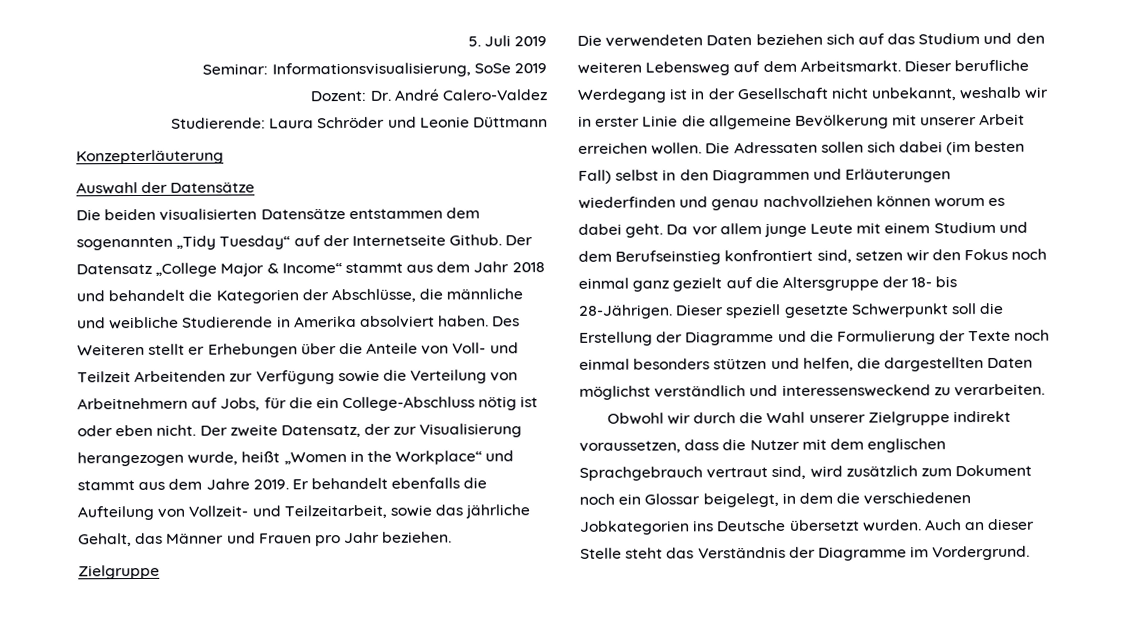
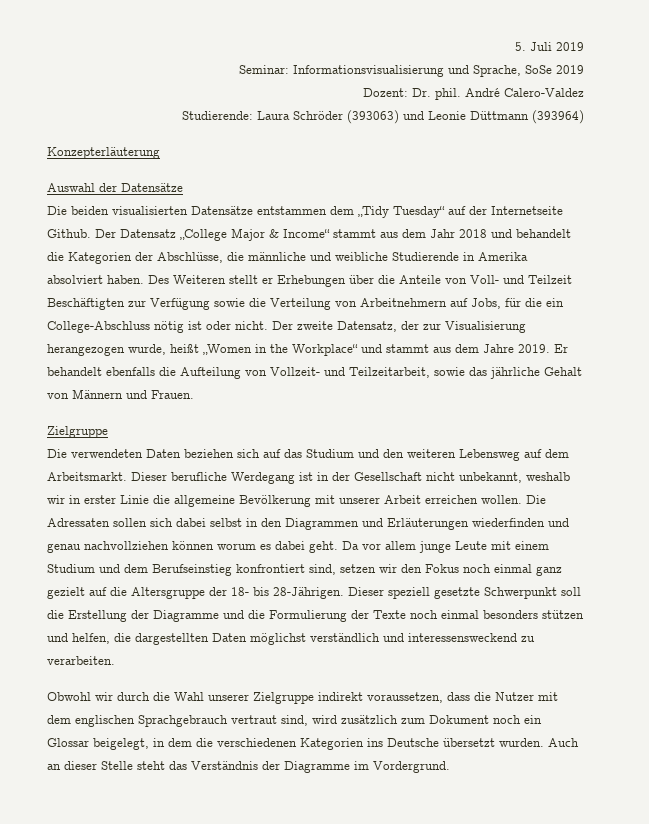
- Seminar: Informationsvisualisierung, SoSe 2019
+ Seminar: Informationsvisualisierung und Sprache, SoSe 2019
- Dozent: Dr. André Calero-Valdez
+ Dozent: Dr. phil. André Calero-Valdez
- Studierende: Laura Schröder und Leonie Düttmann
+ Studierende: Laura Schröder (393063) und Leonie Düttmann (393964)
- Die beiden visualisierten Datensätze entstammen dem sogenannten „Tidy Tuesday“ auf der Internetseite Github.
+ Die beiden visualisierten Datensätze entstammen dem „Tidy Tuesday“ auf der Internetseite Github.
- Des Weiteren stellt er Erhebungen über die Anteile von Voll- und Teilzeit Arbeitenden zur Verfügung sowie die Verteilung von Arbeitnehmern auf Jobs, für die ein College-Abschluss nötig ist oder eben nicht.
+ Des Weiteren stellt er Erhebungen über die Anteile von Voll- und Teilzeit Beschäftigten zur Verfügung sowie die Verteilung von Arbeitnehmern auf Jobs, für die ein College-Abschluss nötig ist oder nicht.
- Er behandelt ebenfalls die Aufteilung von Vollzeit- und Teilzeitarbeit, sowie das jährliche Gehalt, das Männer und Frauen pro Jahr beziehen.
+ Er behandelt ebenfalls die Aufteilung von Vollzeit- und Teilzeitarbeit, sowie das jährliche Gehalt von Männern und Frauen.
- Die Adressaten sollen sich dabei (im besten Fall) selbst in den Diagrammen und Erläuterungen wiederfinden und genau nachvollziehen können worum es dabei geht.
+ Die Adressaten sollen sich dabei selbst in den Diagrammen und Erläuterungen wiederfinden und genau nachvollziehen können worum es dabei geht.
- Obwohl wir durch die Wahl unserer Zielgruppe indirekt voraussetzen, dass die Nutzer mit dem englischen Sprachgebrauch vertraut sind, wird zusätzlich zum Dokument noch ein Glossar beigelegt, in dem die verschiedenen Jobkategorien ins Deutsche übersetzt wurden.
+ Obwohl wir durch die Wahl unserer Zielgruppe indirekt voraussetzen, dass die Nutzer mit dem englischen Sprachgebrauch vertraut sind, wird zusätzlich zum Dokument noch ein Glossar beigelegt, in dem die verschiedenen Kategorien ins Deutsche übersetzt wurden.

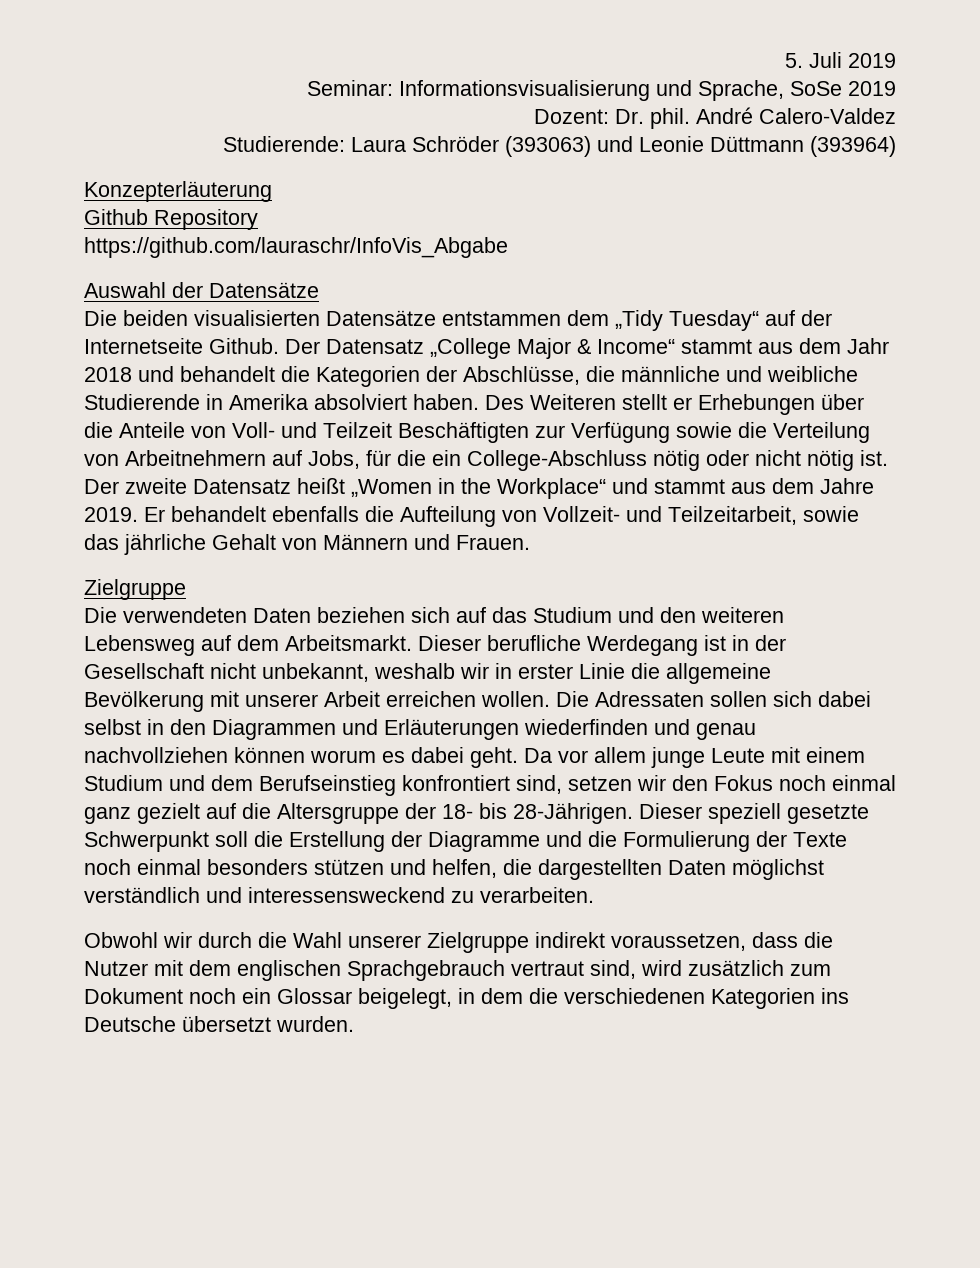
+ Github Repository
+ https://github.com/lauraschr/InfoVis_Abgabe
- Des Weiteren stellt er Erhebungen über die Anteile von Voll- und Teilzeit Beschäftigten zur Verfügung sowie die Verteilung von Arbeitnehmern auf Jobs, für die ein College-Abschluss nötig ist oder nicht. Der zweite Datensatz, der zur Visualisierung herangezogen wurde, heißt „Women in the Workplace“ und stammt aus dem Jahre 2019.
+ Des Weiteren stellt er Erhebungen über die Anteile von Voll- und Teilzeit Beschäftigten zur Verfügung sowie die Verteilung von Arbeitnehmern auf Jobs, für die ein College-Abschluss nötig oder nicht nötig ist. Der zweite Datensatz heißt „Women in the Workplace“ und stammt aus dem Jahre 2019.
- Auch an dieser Stelle steht das Verständnis der Diagramme im Vordergrund.

